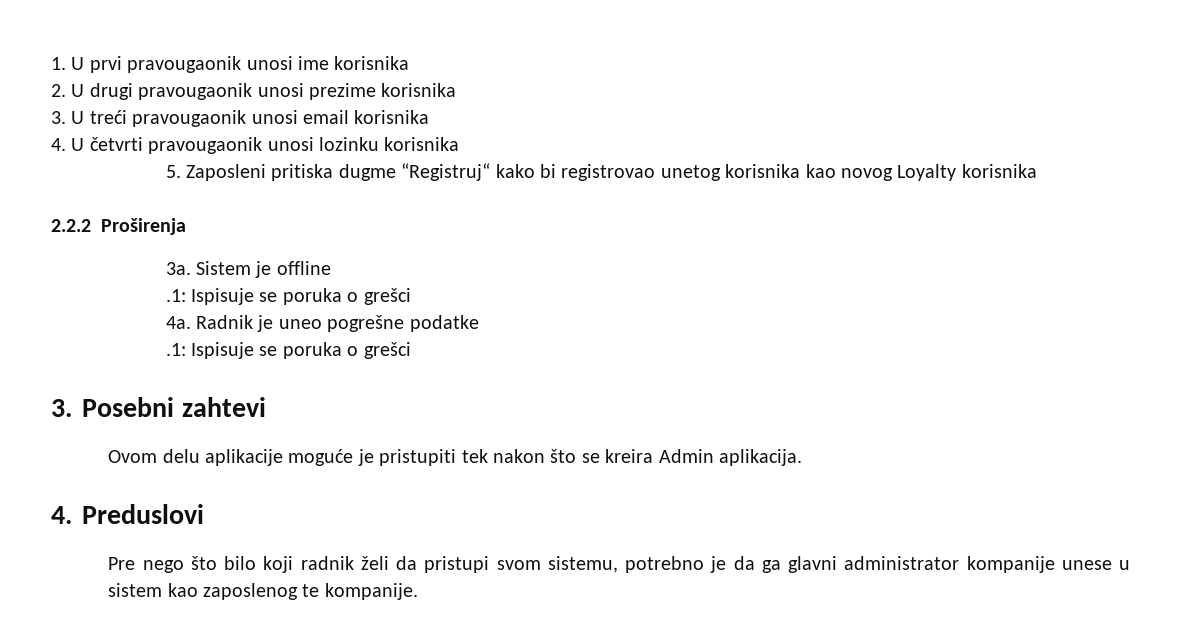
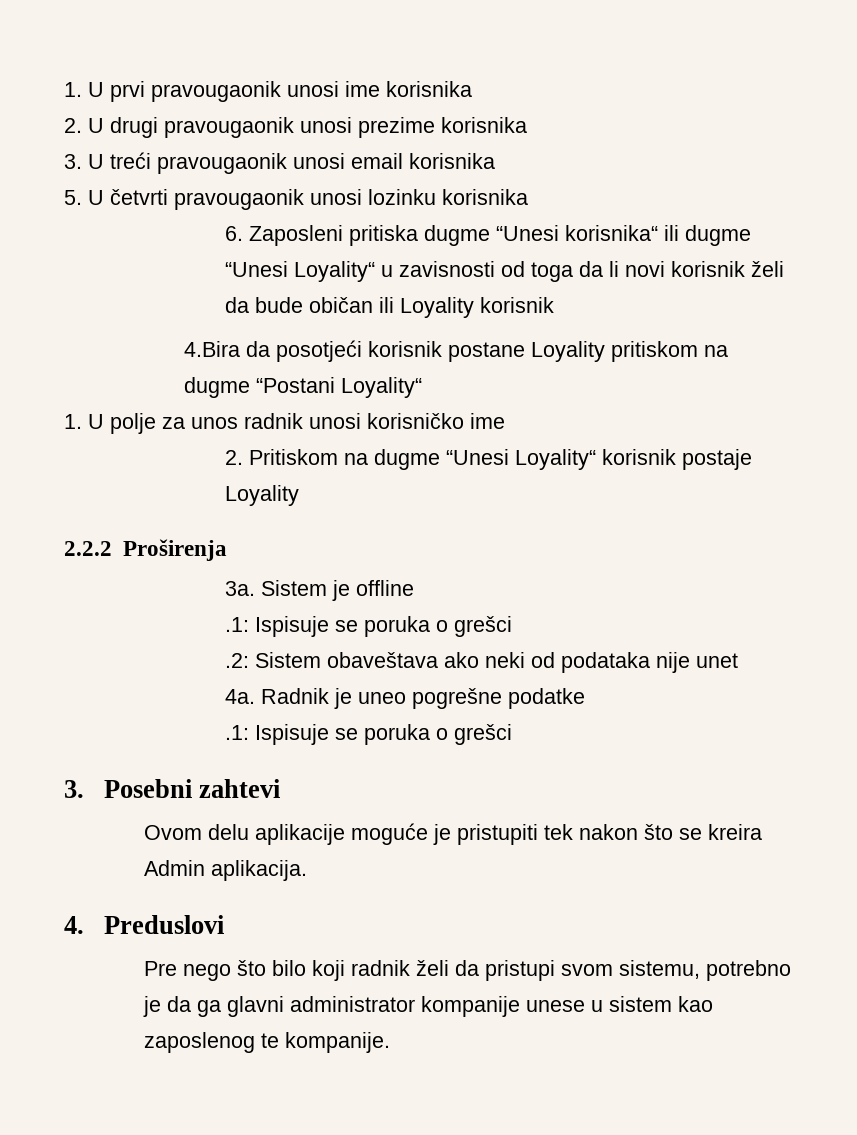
- 4. U četvrti pravougaonik unosi lozinku korisnika
+ 5. U četvrti pravougaonik unosi lozinku korisnika
- 5. Zaposleni pritiska dugme “Registruj“ kako bi registrovao unetog korisnika kao novog Loyalty korisnika
+ 6. Zaposleni pritiska dugme “Unesi korisnika“ ili dugme “Unesi Loyality“ u zavisnosti od toga da li novi korisnik želi da bude običan ili Loyality korisnik
+ 4.Bira da posotjeći korisnik postane Loyality pritiskom na dugme “Postani Loyality“
+ 1. U polje za unos radnik unosi korisničko ime
+ 2. Pritiskom na dugme “Unesi Loyality“ korisnik postaje Loyality
+ .2: Sistem obaveštava ako neki od podataka nije unet

